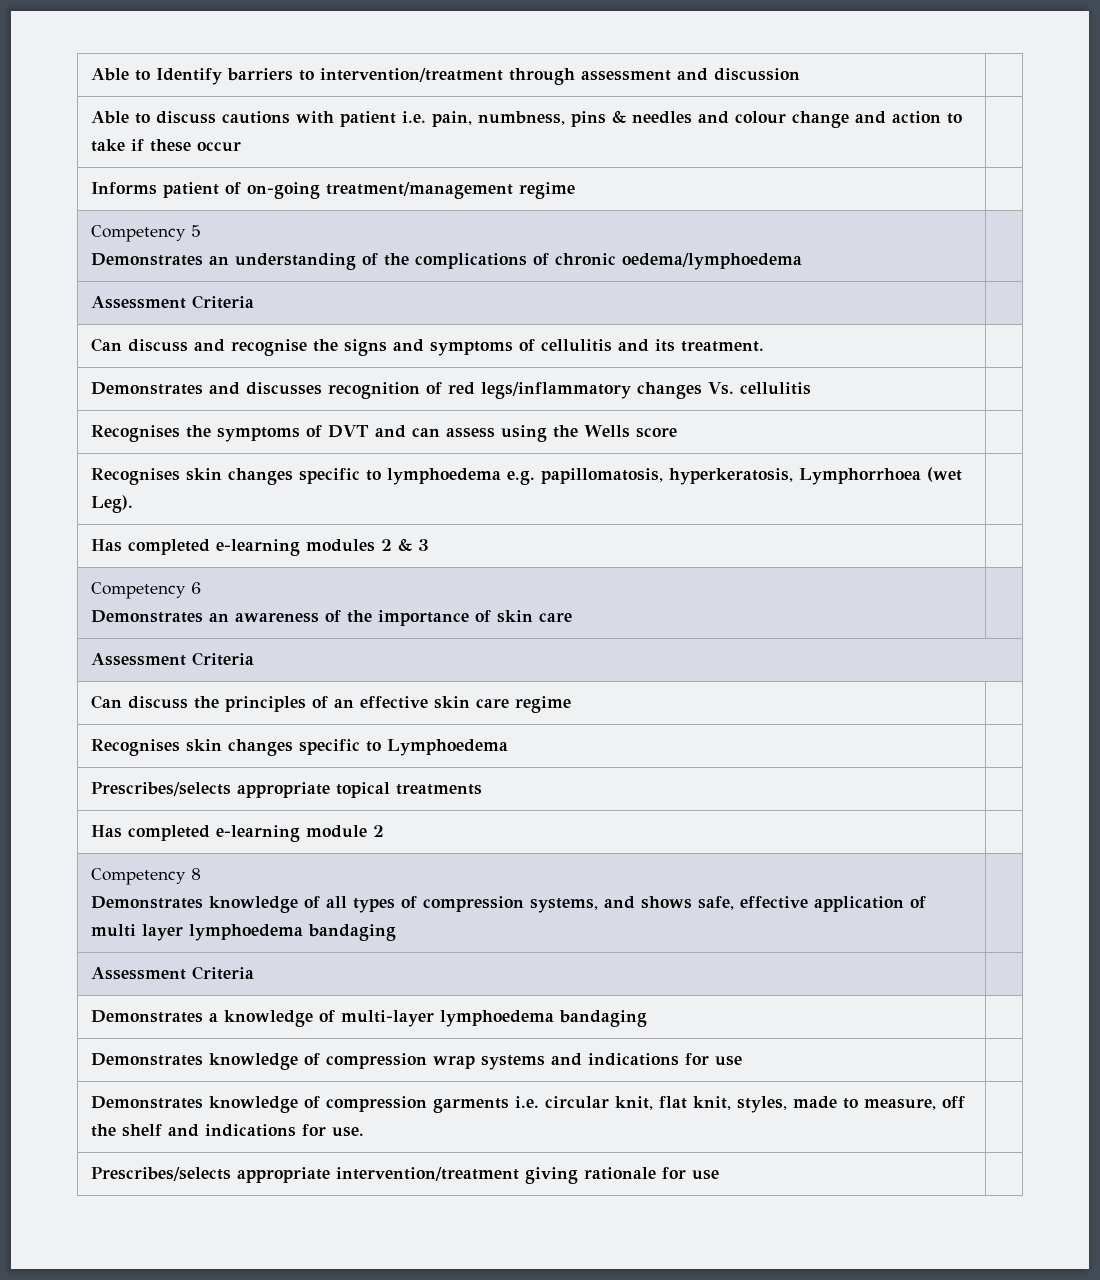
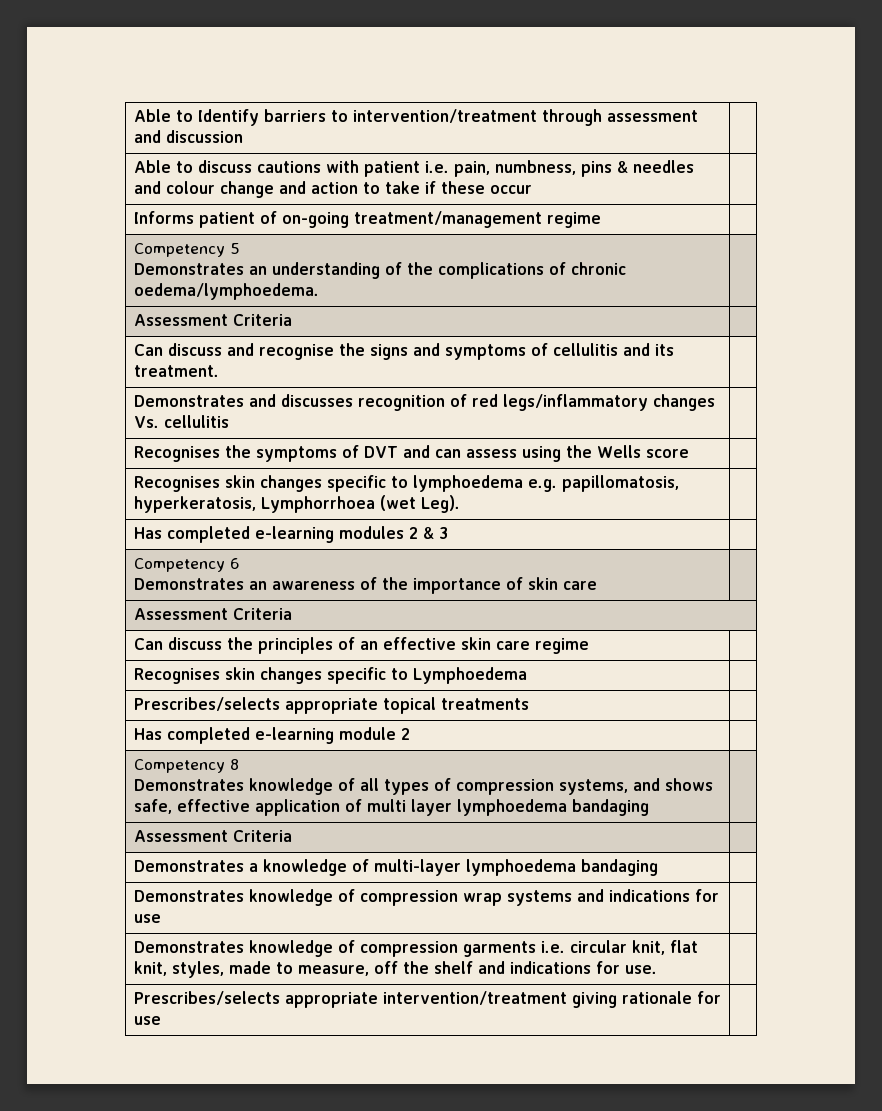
  Competency 5
- Demonstrates an understanding of the complications of chronic oedema/lymphoedema |
+ Demonstrates an understanding of the complications of chronic oedema/lymphoedema. |

